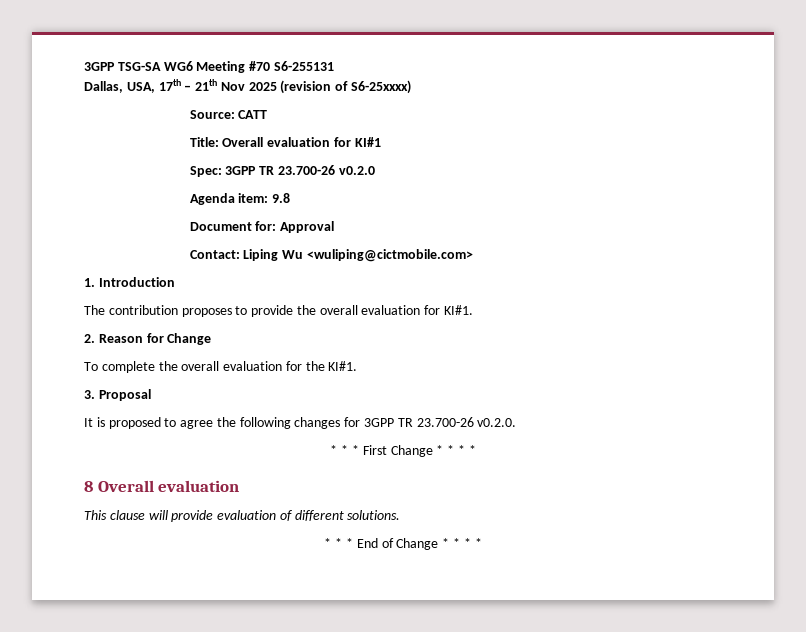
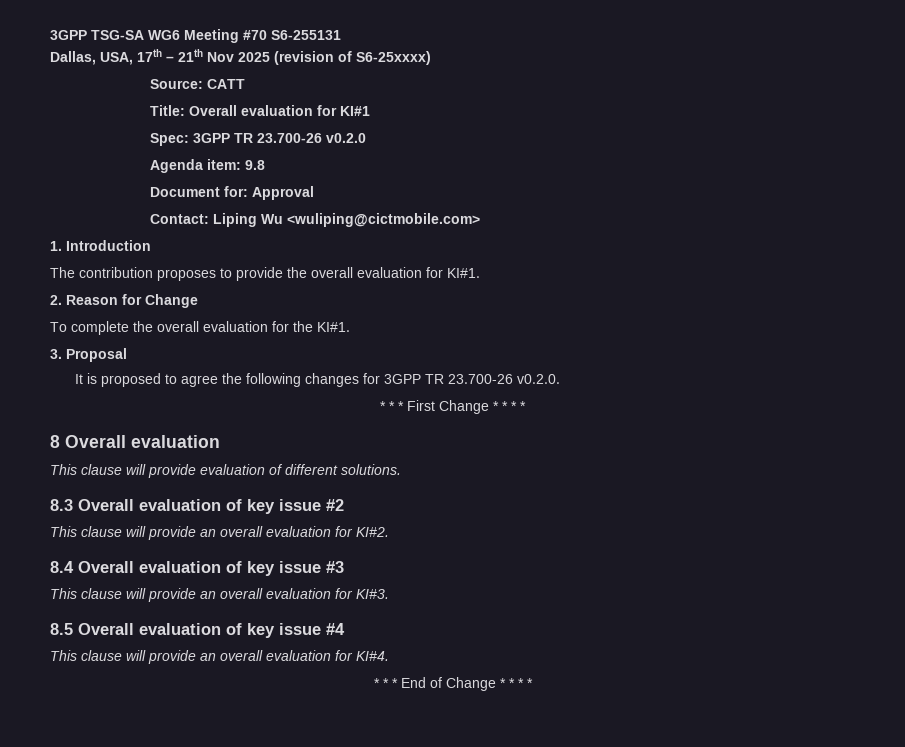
+ 8.3 Overall evaluation of key issue #2
+ This clause will provide an overall evaluation for KI#2.
+ 8.4 Overall evaluation of key issue #3
+ This clause will provide an overall evaluation for KI#3.
+ 8.5 Overall evaluation of key issue #4
+ This clause will provide an overall evaluation for KI#4.

